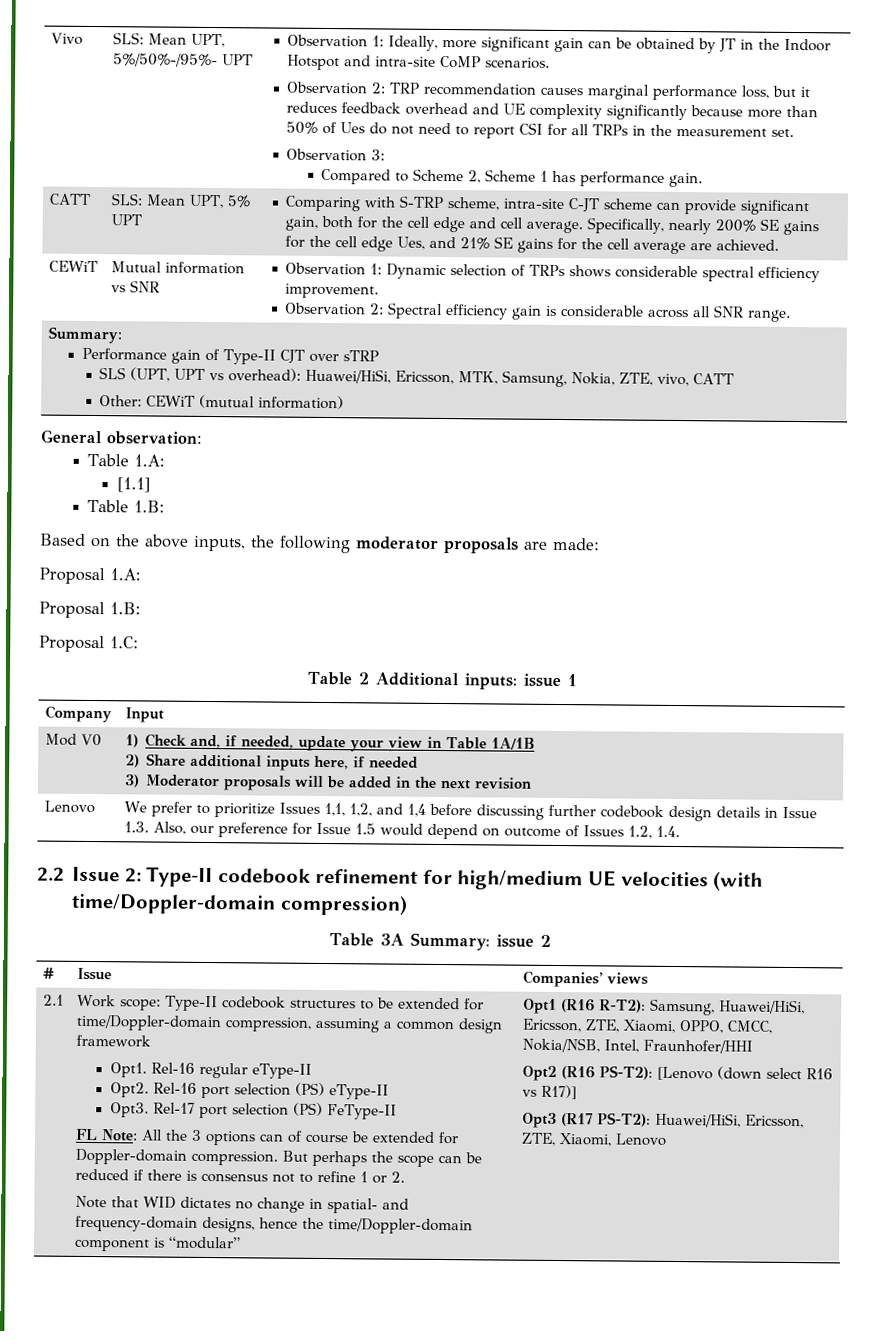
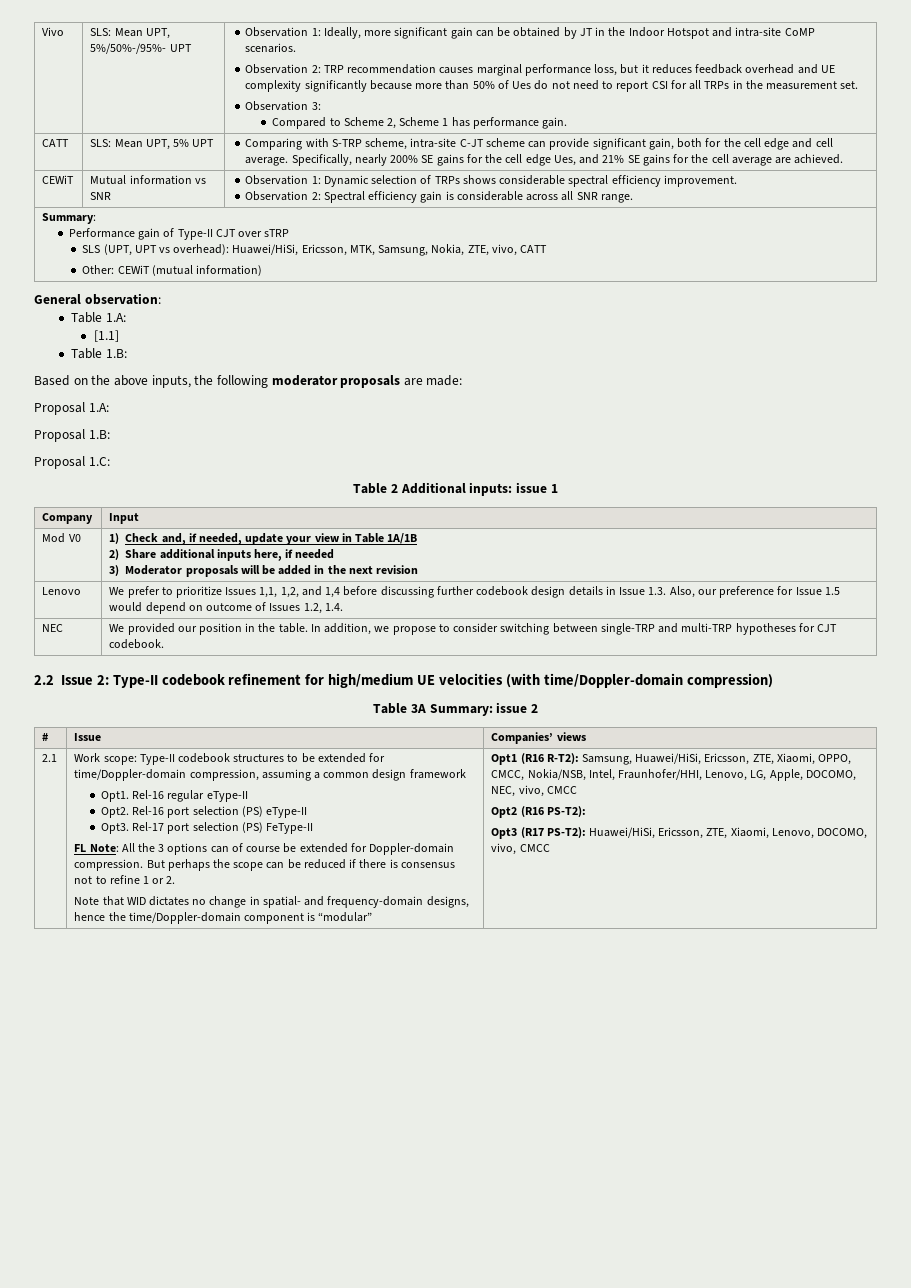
+ NEC | We provided our position in the table. In addition, we propose to consider switching between single-TRP and multi-TRP hypotheses for CJT codebook.
- Opt1 (R16 R-T2): Samsung, Huawei/HiSi, Ericsson, ZTE, Xiaomi, OPPO, CMCC, Nokia/NSB, Intel, Fraunhofer/HHI
- Opt2 (R16 PS-T2): [Lenovo (down select R16 vs R17)]
+ Opt1 (R16 R-T2): Samsung, Huawei/HiSi, Ericsson, ZTE, Xiaomi, OPPO, CMCC, Nokia/NSB, Intel, Fraunhofer/HHI, Lenovo, LG, Apple, DOCOMO, NEC, vivo, CMCC
+ Opt2 (R16 PS-T2):
- Opt3 (R17 PS-T2): Huawei/HiSi, Ericsson, ZTE, Xiaomi, Lenovo
+ Opt3 (R17 PS-T2): Huawei/HiSi, Ericsson, ZTE, Xiaomi, Lenovo, DOCOMO, vivo, CMCC

